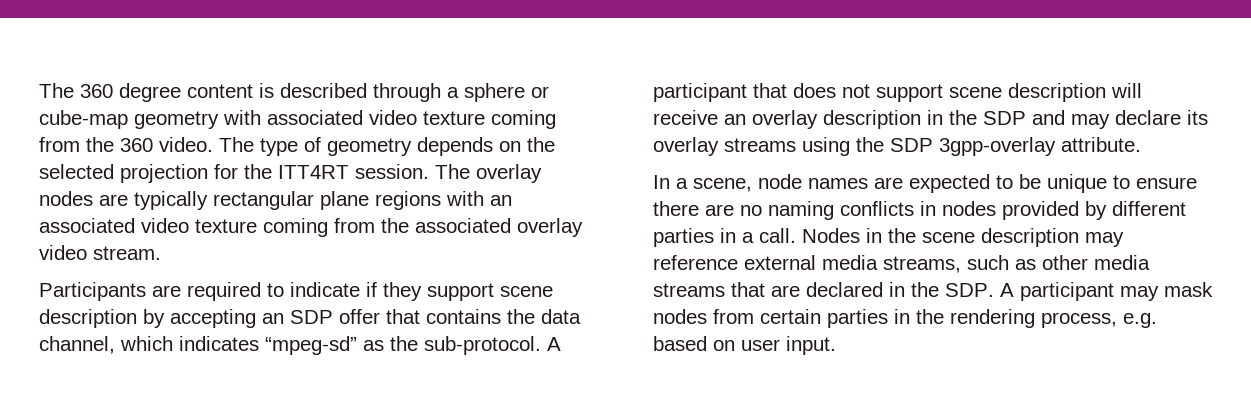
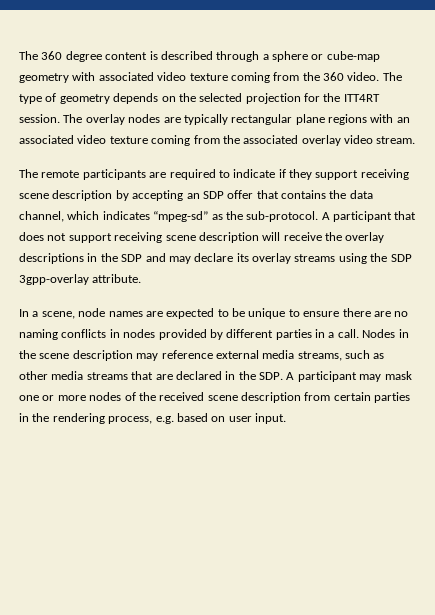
- Participants are required to indicate if they support scene description by accepting an SDP offer that contains the data channel, which indicates “mpeg-sd” as the sub-protocol.
+ The remote participants are required to indicate if they support receiving scene description by accepting an SDP offer that contains the data channel, which indicates “mpeg-sd” as the sub-protocol.
- A participant that does not support scene description will receive an overlay description in the SDP and may declare its overlay streams using the SDP 3gpp-overlay attribute.
+ A participant that does not support receiving scene description will receive the overlay descriptions in the SDP and may declare its overlay streams using the SDP 3gpp-overlay attribute.
- Nodes in the scene description may reference external media streams, such as other media streams that are declared in the SDP. A participant may mask nodes from certain parties in the rendering process, e.g. based on user input.
+ Nodes in the scene description may reference external media streams, such as other media streams that are declared in the SDP. A participant may mask one or more nodes of the received scene description from certain parties in the rendering process, e.g. based on user input.

